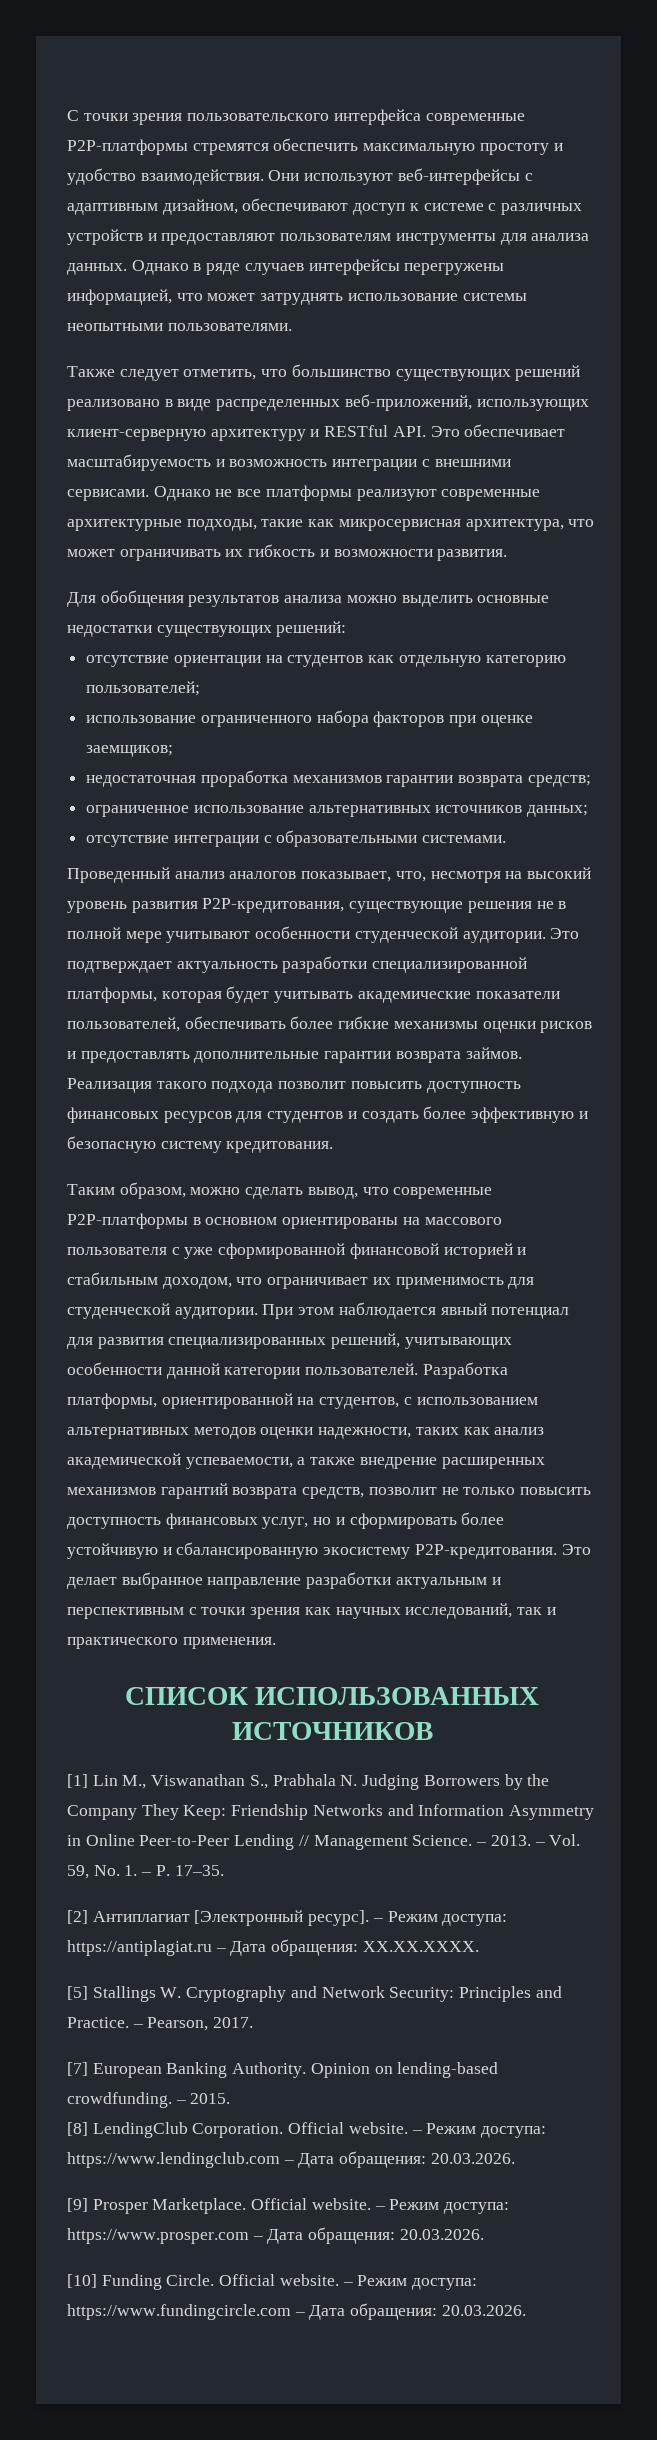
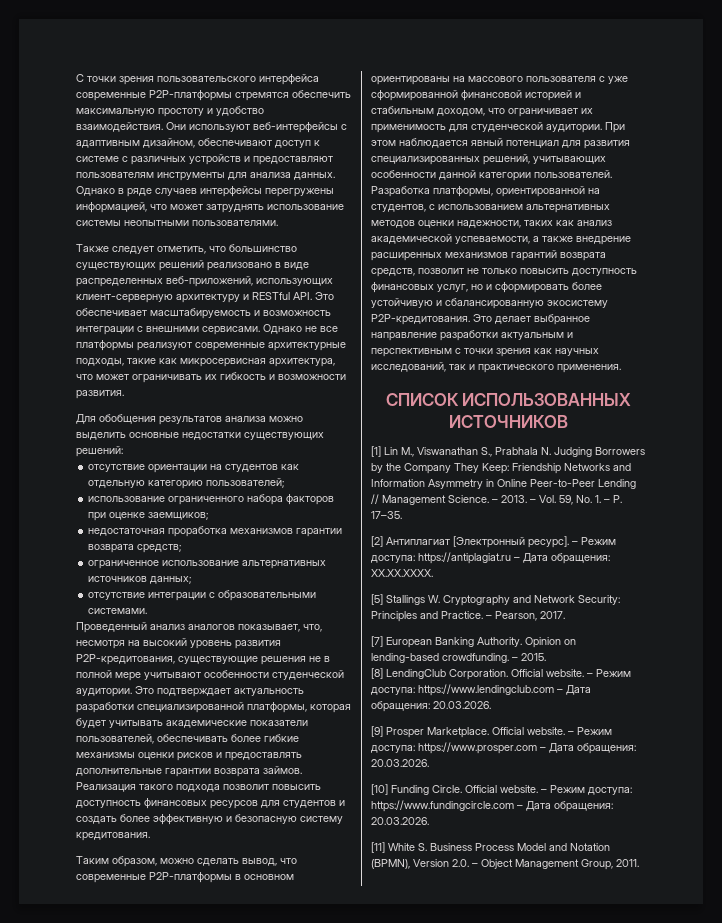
+ [11] White S. Business Process Model and Notation (BPMN), Version 2.0. – Object Management Group, 2011.

